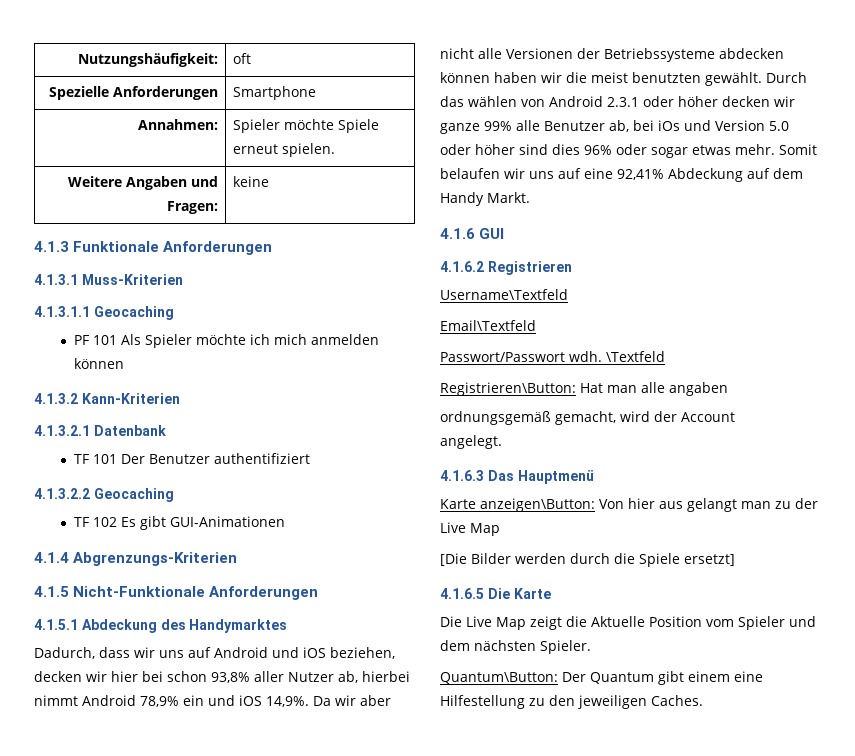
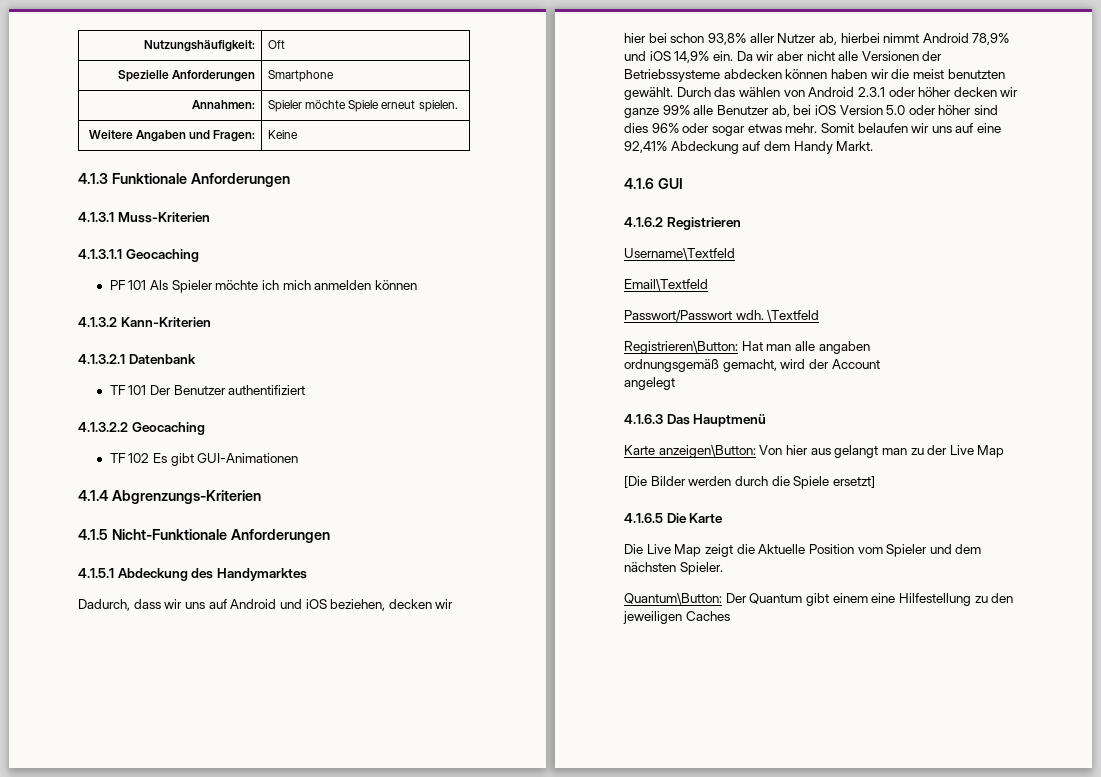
- Nutzungshäufigkeit: | oft
+ Nutzungshäufigkeit: | Oft
- Weitere Angaben und Fragen: | keine
+ Weitere Angaben und Fragen: | Keine
- Dadurch, dass wir uns auf Android und iOS beziehen, decken wir hier bei schon 93,8% aller Nutzer ab, hierbei nimmt Android 78,9% ein und iOS 14,9%.
+ Dadurch, dass wir uns auf Android und iOS beziehen, decken wir hier bei schon 93,8% aller Nutzer ab, hierbei nimmt Android 78,9% und iOS 14,9% ein.
- Durch das wählen von Android 2.3.1 oder höher decken wir ganze 99% alle Benutzer ab, bei iOs und Version 5.0 oder höher sind dies 96% oder sogar etwas mehr.
+ Durch das wählen von Android 2.3.1 oder höher decken wir ganze 99% alle Benutzer ab, bei iOS Version 5.0 oder höher sind dies 96% oder sogar etwas mehr.
- angelegt.
+ angelegt
- Quantum\Button: Der Quantum gibt einem eine Hilfestellung zu den jeweiligen Caches.
+ Quantum\Button: Der Quantum gibt einem eine Hilfestellung zu den jeweiligen Caches

